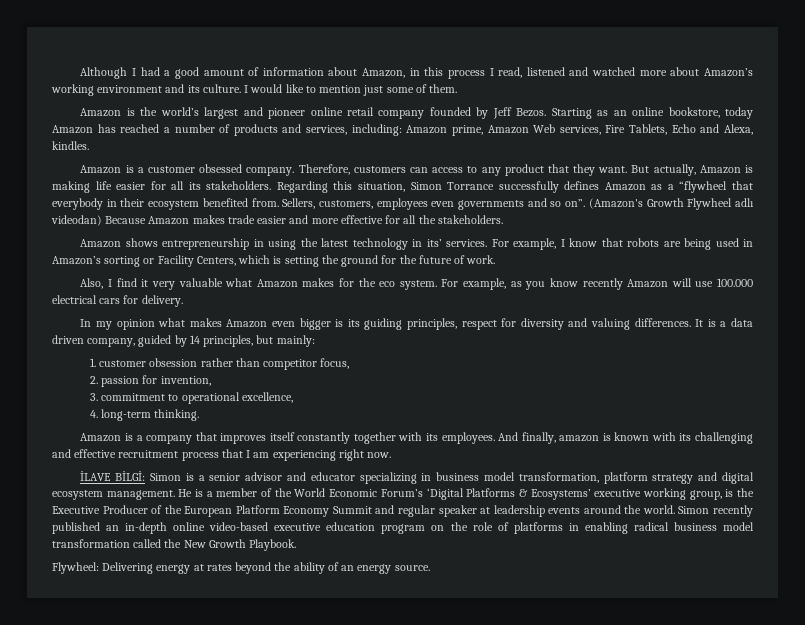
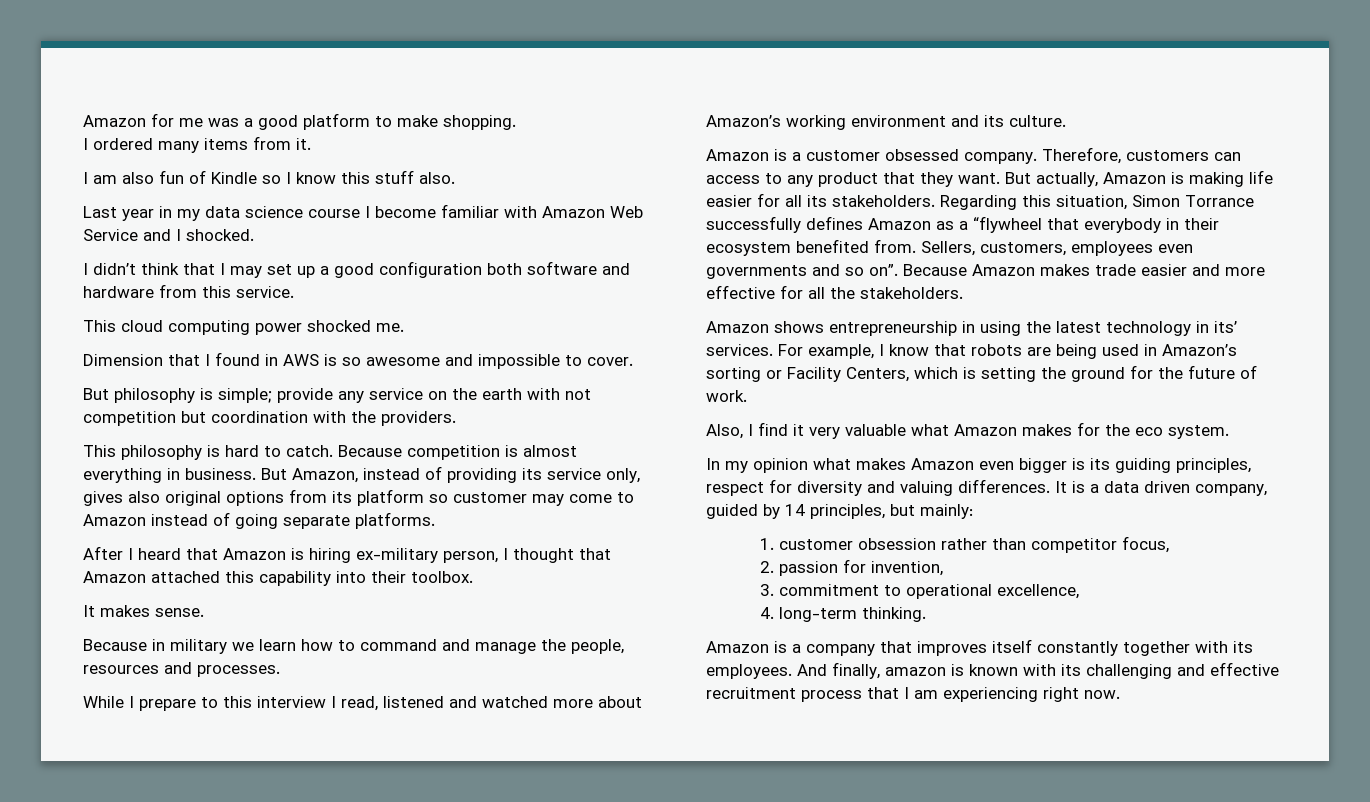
- Although I had a good amount of information about Amazon, in this process I read, listened and watched more about Amazon’s working environment and its culture. I would like to mention just some of them.
- Amazon is the world’s largest and pioneer online retail company founded by Jeff Bezos. Starting as an online bookstore, today Amazon has reached a number of products and services, including: Amazon prime, Amazon Web services, Fire Tablets, Echo and Alexa, kindles.
+ Amazon for me was a good platform to make shopping.
+ I ordered many items from it.
+ I am also fun of Kindle so I know this stuff also.
+ Last year in my data science course I become familiar with Amazon Web Service and I shocked.
+ I didn’t think that I may set up a good configuration both software and hardware from this service.
+ This cloud computing power shocked me.
+ Dimension that I found in AWS is so awesome and impossible to cover.
+ But philosophy is simple; provide any service on the earth with not competition but coordination with the providers.
+ This philosophy is hard to catch. Because competition is almost everything in business. But Amazon, instead of providing its service only, gives also original options from its platform so customer may come to Amazon instead of going separate platforms.
+ After I heard that Amazon is hiring ex-military person, I thought that Amazon attached this capability into their toolbox.
+ It makes sense.
+ Because in military we learn how to command and manage the people, resources and processes.
+ While I prepare to this interview I read, listened and watched more about Amazon’s working environment and its culture.
- (Amazon's Growth Flywheel adlı videodan) Because Amazon makes trade easier and more effective for all the stakeholders.
+ Because Amazon makes trade easier and more effective for all the stakeholders.
- For example, as you know recently Amazon will use 100.000 electrical cars for delivery.
- İLAVE BİLGİ: Simon is a senior advisor and educator specializing in business model transformation, platform strategy and digital ecosystem management. He is a member of the World Economic Forum’s ‘Digital Platforms & Ecosystems’ executive working group, is the Executive Producer of the European Platform Economy Summit and regular speaker at leadership events around the world. Simon recently published an in-depth online video-based executive education program on the role of platforms in enabling radical business model transformation called the New Growth Playbook.
- Flywheel: Delivering energy at rates beyond the ability of an energy source.

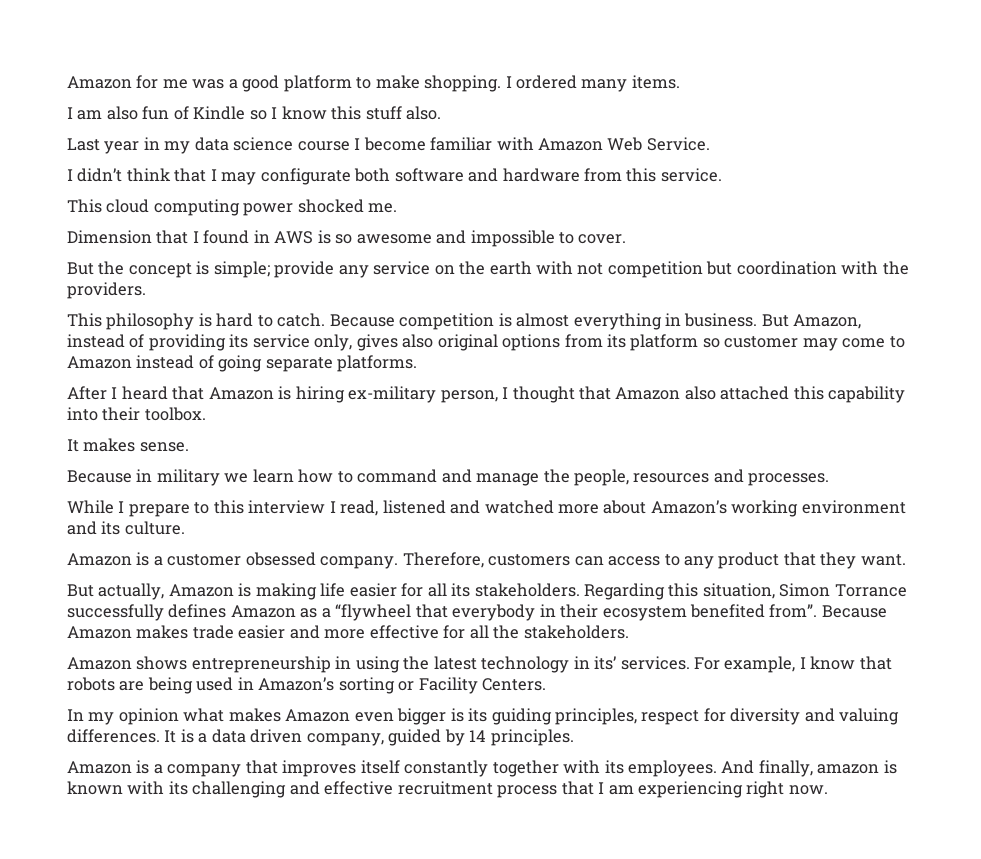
- Amazon for me was a good platform to make shopping.
- I ordered many items from it.
+ Amazon for me was a good platform to make shopping. I ordered many items.
- Last year in my data science course I become familiar with Amazon Web Service and I shocked.
+ Last year in my data science course I become familiar with Amazon Web Service.
- I didn’t think that I may set up a good configuration both software and hardware from this service.
+ I didn’t think that I may configurate both software and hardware from this service.
- But philosophy is simple; provide any service on the earth with not competition but coordination with the providers.
+ But the concept is simple; provide any service on the earth with not competition but coordination with the providers.
- After I heard that Amazon is hiring ex-military person, I thought that Amazon attached this capability into their toolbox.
+ After I heard that Amazon is hiring ex-military person, I thought that Amazon also attached this capability into their toolbox.
- Therefore, customers can access to any product that they want. But actually, Amazon is making life easier for all its stakeholders.
+ Therefore, customers can access to any product that they want.
+ But actually, Amazon is making life easier for all its stakeholders.
- Regarding this situation, Simon Torrance successfully defines Amazon as a “flywheel that everybody in their ecosystem benefited from. Sellers, customers, employees even governments and so on”.
+ Regarding this situation, Simon Torrance successfully defines Amazon as a “flywheel that everybody in their ecosystem benefited from”.
- For example, I know that robots are being used in Amazon’s sorting or Facility Centers, which is setting the ground for the future of work.
- Also, I find it very valuable what Amazon makes for the eco system.
+ For example, I know that robots are being used in Amazon’s sorting or Facility Centers.
- It is a data driven company, guided by 14 principles, but mainly:
- 1. customer obsession rather than competitor focus,
- 2. passion for invention,
- 3. commitment to operational excellence,
- 4. long-term thinking.
+ It is a data driven company, guided by 14 principles.

